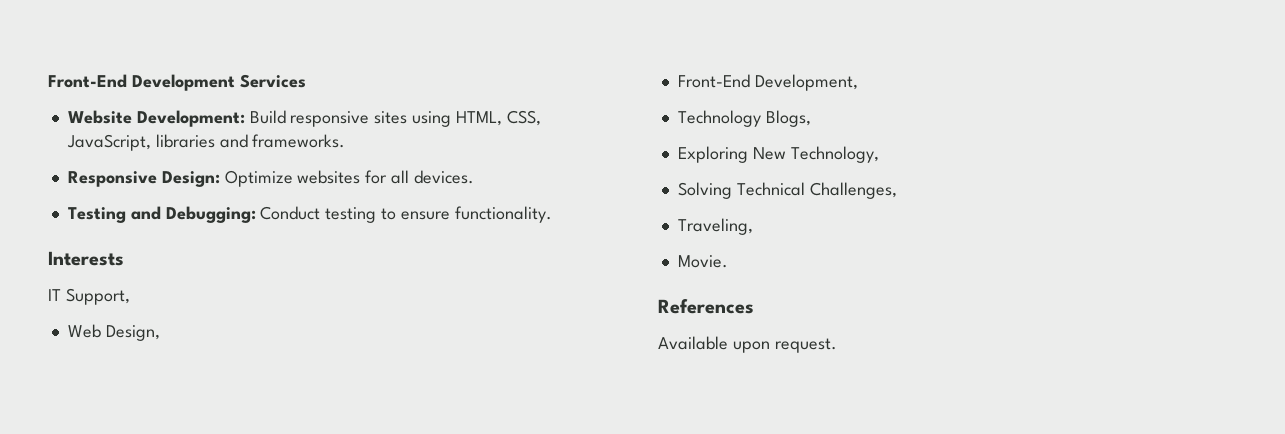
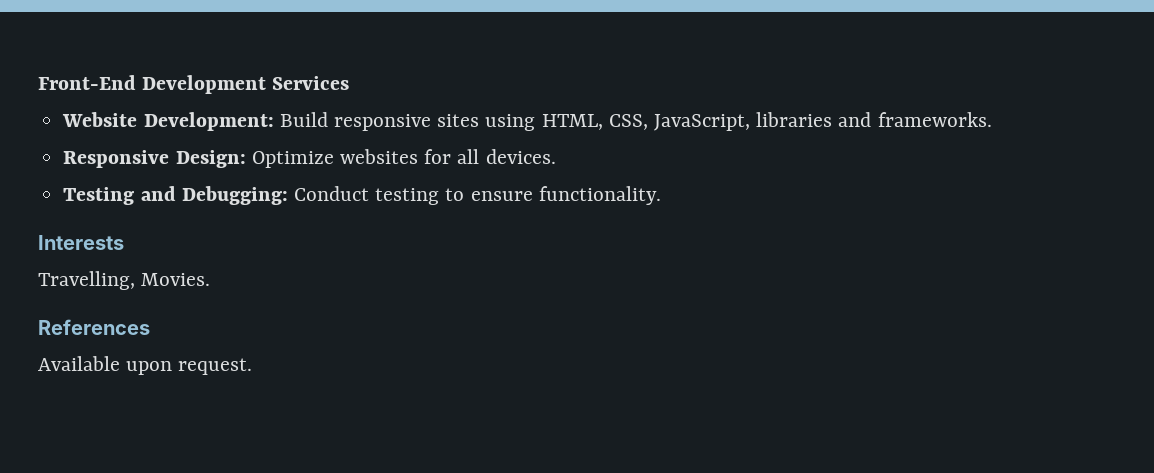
- IT Support,
- Web Design,
- Front-End Development,
- Technology Blogs,
- Exploring New Technology,
- Solving Technical Challenges,
- Traveling,
- Movie.
+ Travelling, Movies.

